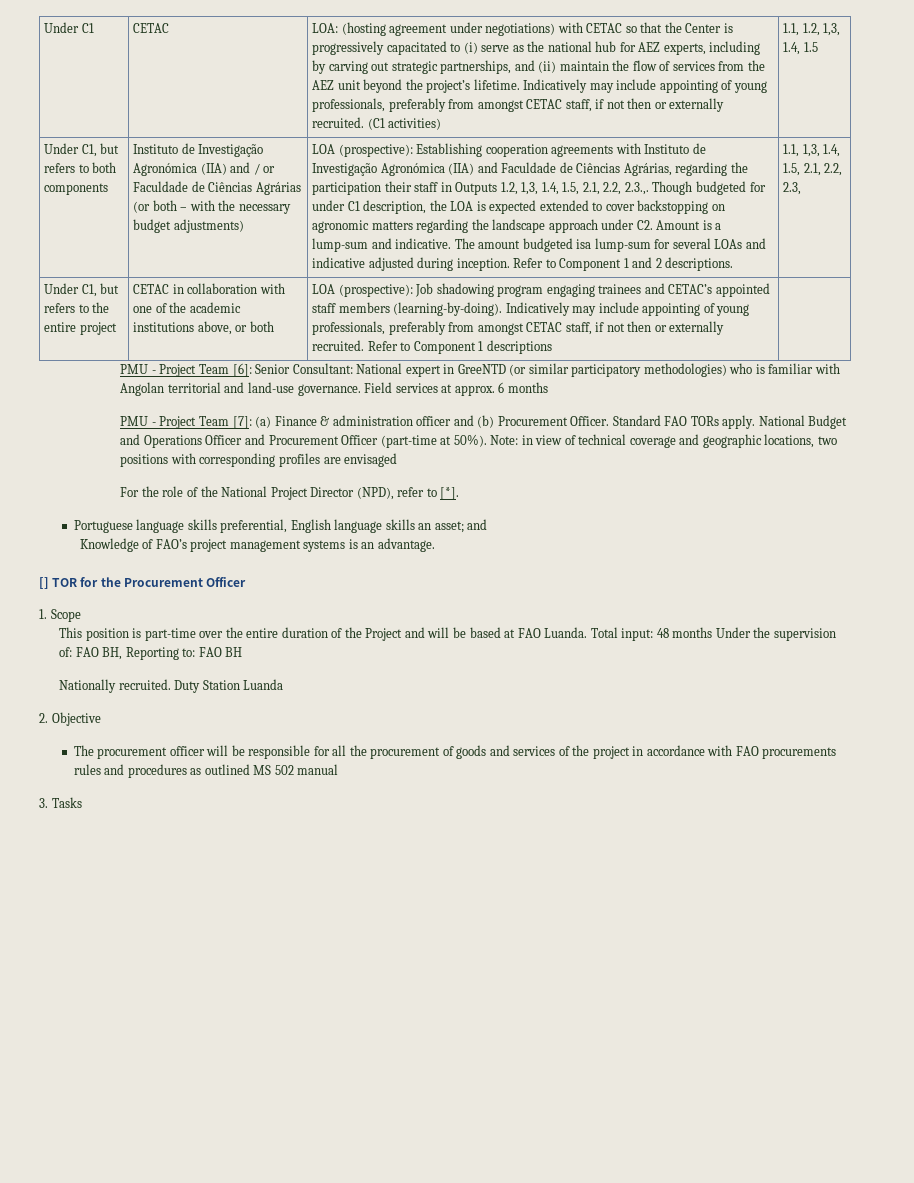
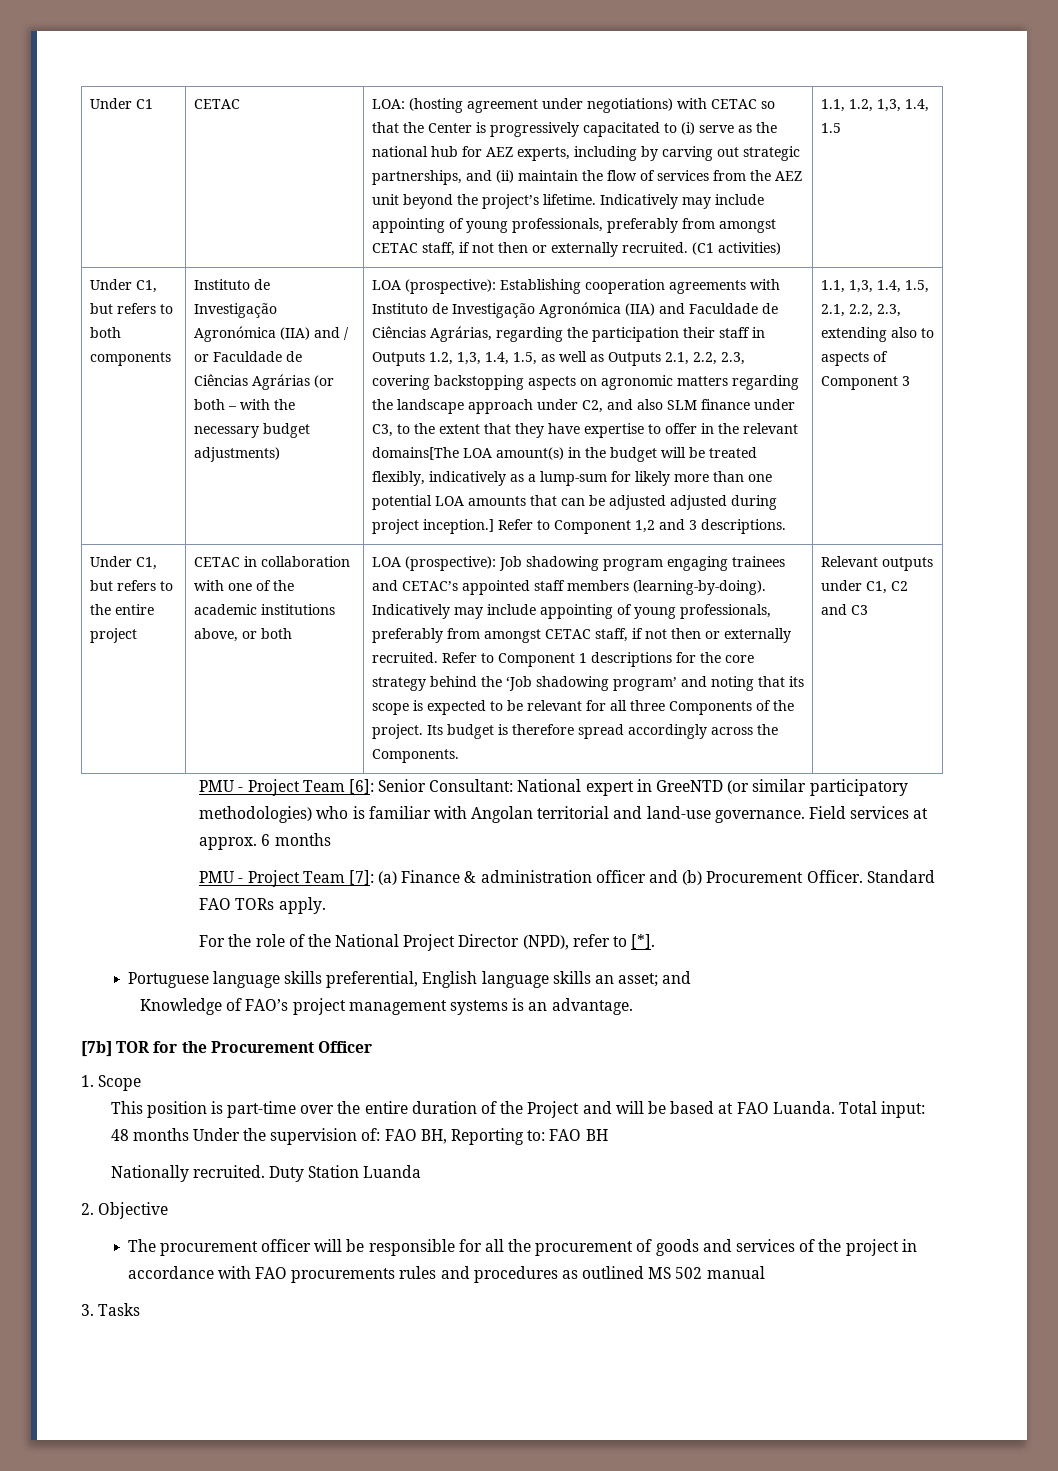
- LOA (prospective): Establishing cooperation agreements with Instituto de Investigação Agronómica (IIA) and Faculdade de Ciências Agrárias, regarding the participation their staff in Outputs 1.2, 1,3, 1.4, 1.5, 2.1, 2.2, 2.3.,. Though budgeted for under C1 description, the LOA is expected extended to cover backstopping on agronomic matters regarding the landscape approach under C2. Amount is a lump-sum and indicative. The amount budgeted isa lump-sum for several LOAs and indicative adjusted during inception. Refer to Component 1 and 2 descriptions.
+ LOA (prospective): Establishing cooperation agreements with Instituto de Investigação Agronómica (IIA) and Faculdade de Ciências Agrárias, regarding the participation their staff in Outputs 1.2, 1,3, 1.4, 1.5, as well as Outputs 2.1, 2.2, 2.3, covering backstopping aspects on agronomic matters regarding the landscape approach under C2, and also SLM finance under C3, to the extent that they have expertise to offer in the relevant domains[The LOA amount(s) in the budget will be treated flexibly, indicatively as a lump-sum for likely more than one potential LOA amounts that can be adjusted adjusted during project inception.] Refer to Component 1,2 and 3 descriptions.
- 1.1, 1,3, 1.4, 1.5, 2.1, 2.2, 2.3,
+ 1.1, 1,3, 1.4, 1.5, 2.1, 2.2, 2.3, extending also to aspects of Component 3
- Refer to Component 1 descriptions
+ Refer to Component 1 descriptions for the core strategy behind the ‘Job shadowing program’ and noting that its scope is expected to be relevant for all three Components of the project. Its budget is therefore spread accordingly across the Components. | Relevant outputs under C1, C2 and C3
- National Budget and Operations Officer and Procurement Officer (part-time at 50%). Note: in view of technical coverage and geographic locations, two positions with corresponding profiles are envisaged
- [] TOR for the Procurement Officer
+ [7b] TOR for the Procurement Officer

